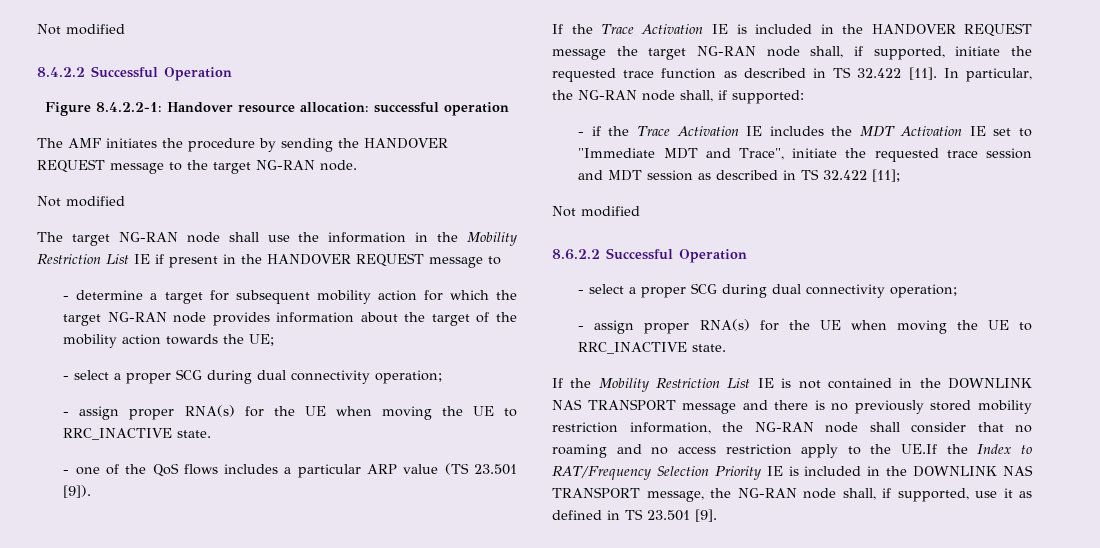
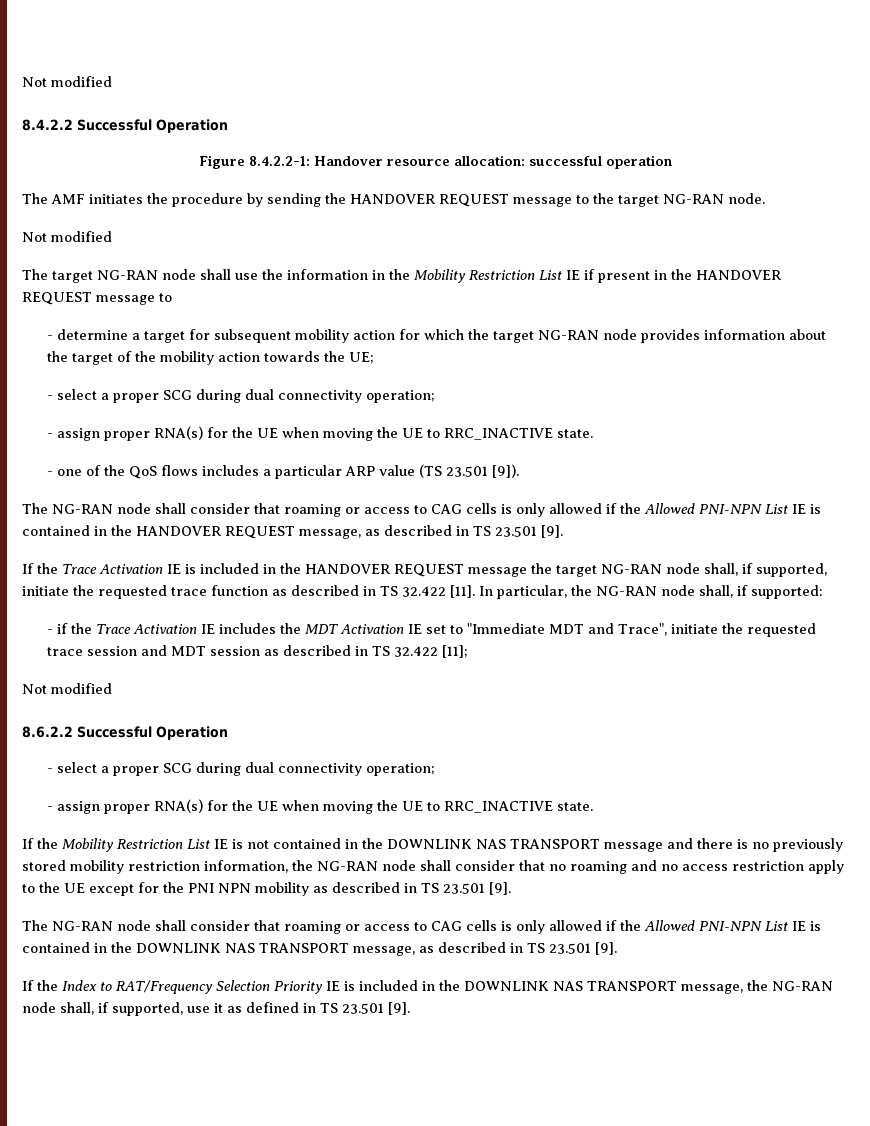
+ The NG-RAN node shall consider that roaming or access to CAG cells is only allowed if the Allowed PNI-NPN List IE is contained in the HANDOVER REQUEST message, as described in TS 23.501 [9].
- If the Mobility Restriction List IE is not contained in the DOWNLINK NAS TRANSPORT message and there is no previously stored mobility restriction information, the NG-RAN node shall consider that no roaming and no access restriction apply to the UE.If the Index to RAT/Frequency Selection Priority IE is included in the DOWNLINK NAS TRANSPORT message, the NG-RAN node shall, if supported, use it as defined in TS 23.501 [9].
+ If the Mobility Restriction List IE is not contained in the DOWNLINK NAS TRANSPORT message and there is no previously stored mobility restriction information, the NG-RAN node shall consider that no roaming and no access restriction apply to the UE except for the PNI NPN mobility as described in TS 23.501 [9].
+ The NG-RAN node shall consider that roaming or access to CAG cells is only allowed if the Allowed PNI-NPN List IE is contained in the DOWNLINK NAS TRANSPORT message, as described in TS 23.501 [9].
+ If the Index to RAT/Frequency Selection Priority IE is included in the DOWNLINK NAS TRANSPORT message, the NG-RAN node shall, if supported, use it as defined in TS 23.501 [9].

